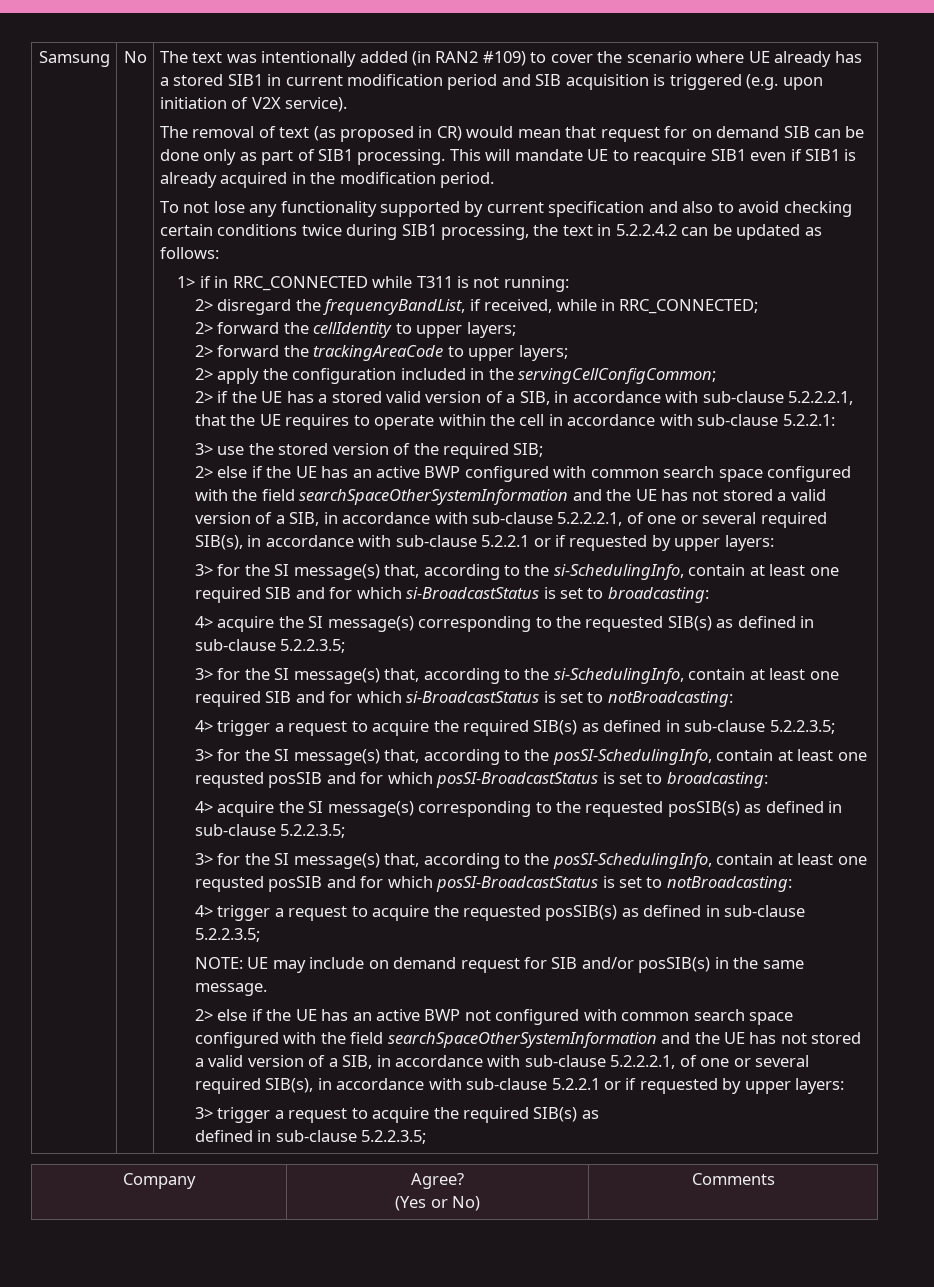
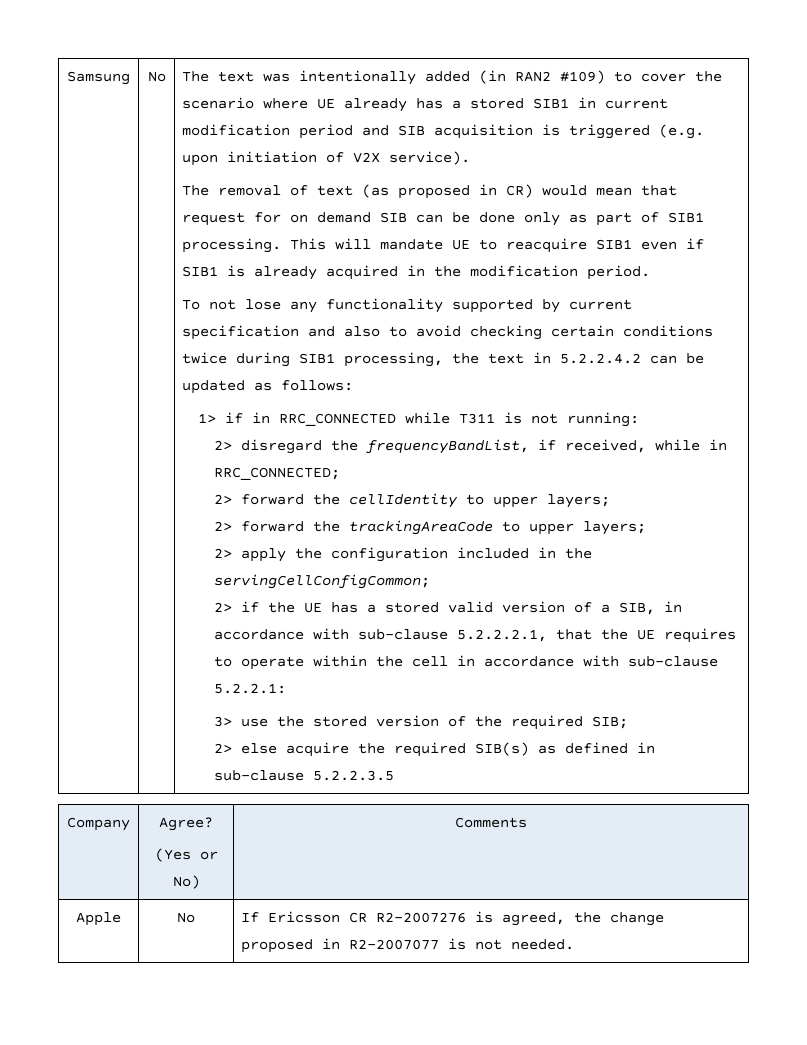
- 2> else if the UE has an active BWP configured with common search space configured with the field searchSpaceOtherSystemInformation and the UE has not stored a valid version of a SIB, in accordance with sub-clause 5.2.2.2.1, of one or several required SIB(s), in accordance with sub-clause 5.2.2.1 or if requested by upper layers:
- 3> for the SI message(s) that, according to the si-SchedulingInfo, contain at least one required SIB and for which si-BroadcastStatus is set to broadcasting:
- 4> acquire the SI message(s) corresponding to the requested SIB(s) as defined in sub-clause 5.2.2.3.5;
- 3> for the SI message(s) that, according to the si-SchedulingInfo, contain at least one required SIB and for which si-BroadcastStatus is set to notBroadcasting:
- 4> trigger a request to acquire the required SIB(s) as defined in sub-clause 5.2.2.3.5;
- 3> for the SI message(s) that, according to the posSI-SchedulingInfo, contain at least one requsted posSIB and for which posSI-BroadcastStatus is set to broadcasting:
- 4> acquire the SI message(s) corresponding to the requested posSIB(s) as defined in sub-clause 5.2.2.3.5;
- 3> for the SI message(s) that, according to the posSI-SchedulingInfo, contain at least one requsted posSIB and for which posSI-BroadcastStatus is set to notBroadcasting:
- 4> trigger a request to acquire the requested posSIB(s) as defined in sub-clause 5.2.2.3.5;
- NOTE: UE may include on demand request for SIB and/or posSIB(s) in the same message.
- 2> else if the UE has an active BWP not configured with common search space configured with the field searchSpaceOtherSystemInformation and the UE has not stored a valid version of a SIB, in accordance with sub-clause 5.2.2.2.1, of one or several required SIB(s), in accordance with sub-clause 5.2.2.1 or if requested by upper layers:
- 3> trigger a request to acquire the required SIB(s) as
- defined in sub-clause 5.2.2.3.5;
+ 2> else acquire the required SIB(s) as defined in sub-clause 5.2.2.3.5
+ Apple | No | If Ericsson CR R2-2007276 is agreed, the change proposed in R2-2007077 is not needed.

